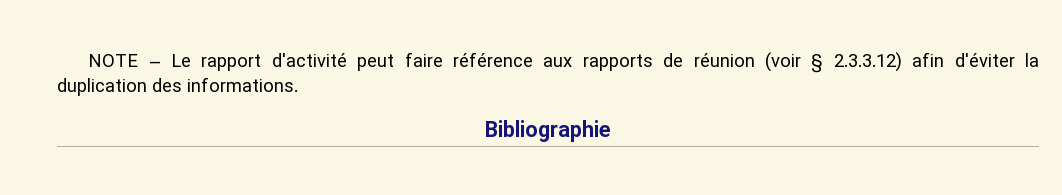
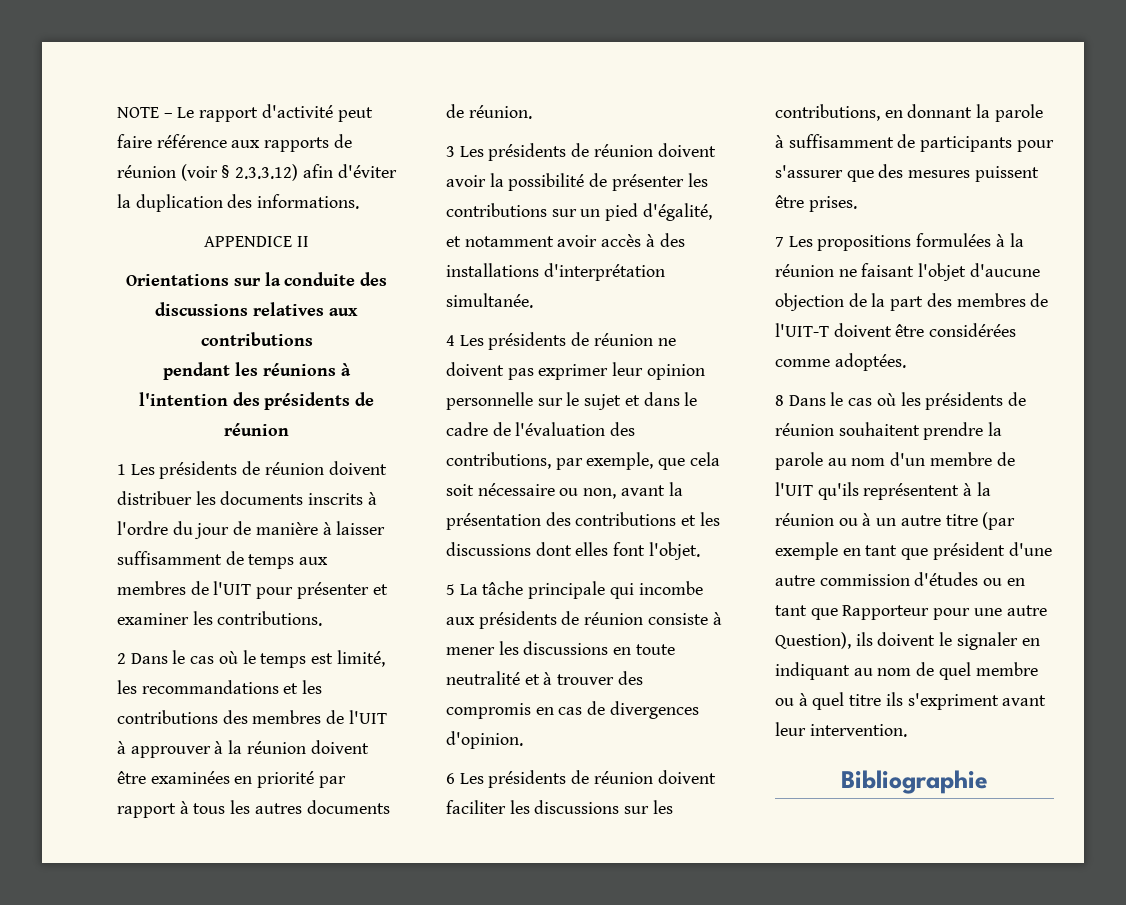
+ APPENDICE II
+ Orientations sur la conduite des discussions relatives aux contributions
+ pendant les réunions à l'intention des présidents de réunion
+ 1 Les présidents de réunion doivent distribuer les documents inscrits à l'ordre du jour de manière à laisser suffisamment de temps aux membres de l'UIT pour présenter et examiner les contributions.
+ 2 Dans le cas où le temps est limité, les recommandations et les contributions des membres de l'UIT à approuver à la réunion doivent être examinées en priorité par rapport à tous les autres documents de réunion.
+ 3 Les présidents de réunion doivent avoir la possibilité de présenter les contributions sur un pied d'égalité, et notamment avoir accès à des installations d'interprétation simultanée.
+ 4 Les présidents de réunion ne doivent pas exprimer leur opinion personnelle sur le sujet et dans le cadre de l'évaluation des contributions, par exemple, que cela soit nécessaire ou non, avant la présentation des contributions et les discussions dont elles font l'objet.
+ 5 La tâche principale qui incombe aux présidents de réunion consiste à mener les discussions en toute neutralité et à trouver des compromis en cas de divergences d'opinion.
+ 6 Les présidents de réunion doivent faciliter les discussions sur les contributions, en donnant la parole à suffisamment de participants pour s'assurer que des mesures puissent être prises.
+ 7 Les propositions formulées à la réunion ne faisant l'objet d'aucune objection de la part des membres de l'UIT-T doivent être considérées comme adoptées.
+ 8 Dans le cas où les présidents de réunion souhaitent prendre la parole au nom d'un membre de l'UIT qu'ils représentent à la réunion ou à un autre titre (par exemple en tant que président d'une autre commission d'études ou en tant que Rapporteur pour une autre Question), ils doivent le signaler en indiquant au nom de quel membre ou à quel titre ils s'expriment avant leur intervention.

